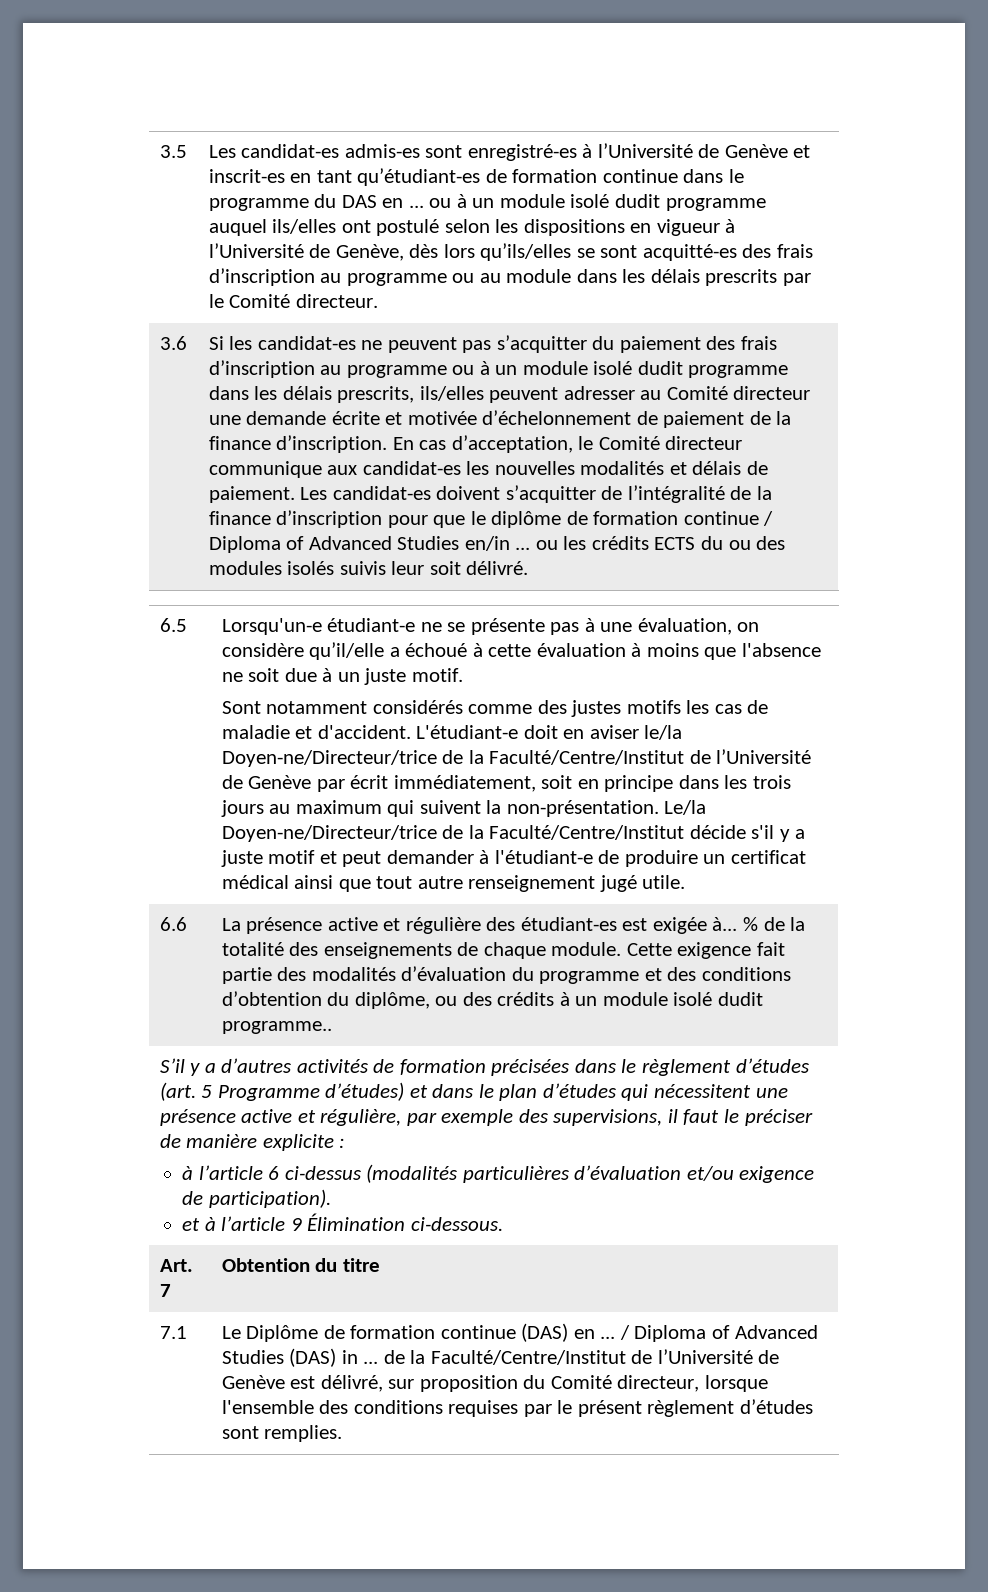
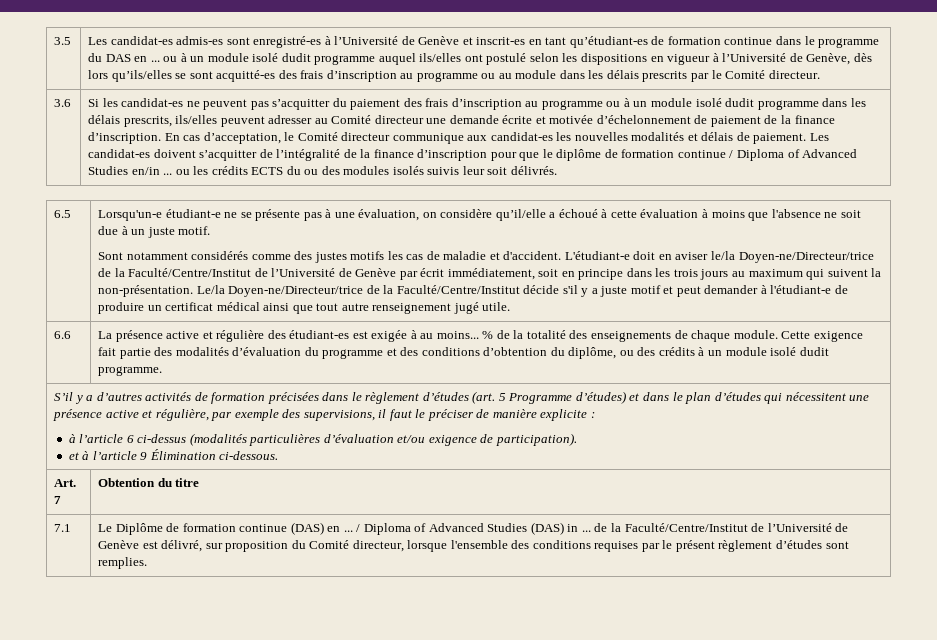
- Les candidat-es doivent s’acquitter de l’intégralité de la finance d’inscription pour que le diplôme de formation continue / Diploma of Advanced Studies en/in ... ou les crédits ECTS du ou des modules isolés suivis leur soit délivré.
+ Les candidat-es doivent s’acquitter de l’intégralité de la finance d’inscription pour que le diplôme de formation continue / Diploma of Advanced Studies en/in ... ou les crédits ECTS du ou des modules isolés suivis leur soit délivrés.
- La présence active et régulière des étudiant-es est exigée à...
+ La présence active et régulière des étudiant-es est exigée à au moins...
- Cette exigence fait partie des modalités d’évaluation du programme et des conditions d’obtention du diplôme, ou des crédits à un module isolé dudit programme..
+ Cette exigence fait partie des modalités d’évaluation du programme et des conditions d’obtention du diplôme, ou des crédits à un module isolé dudit programme.

